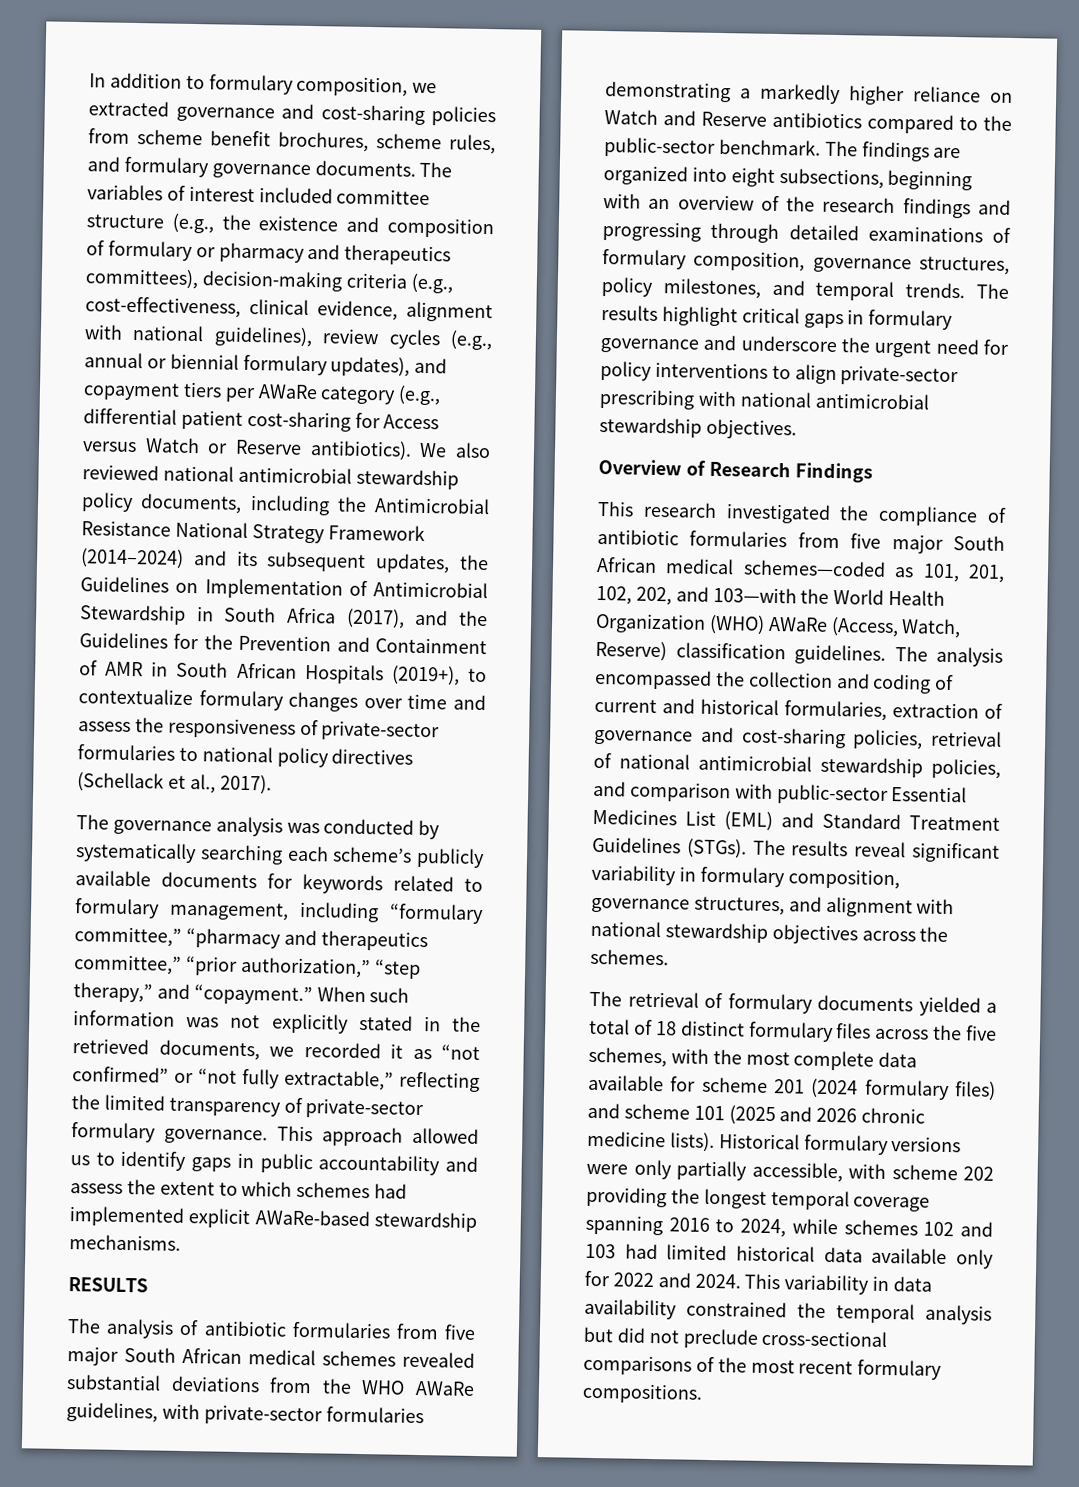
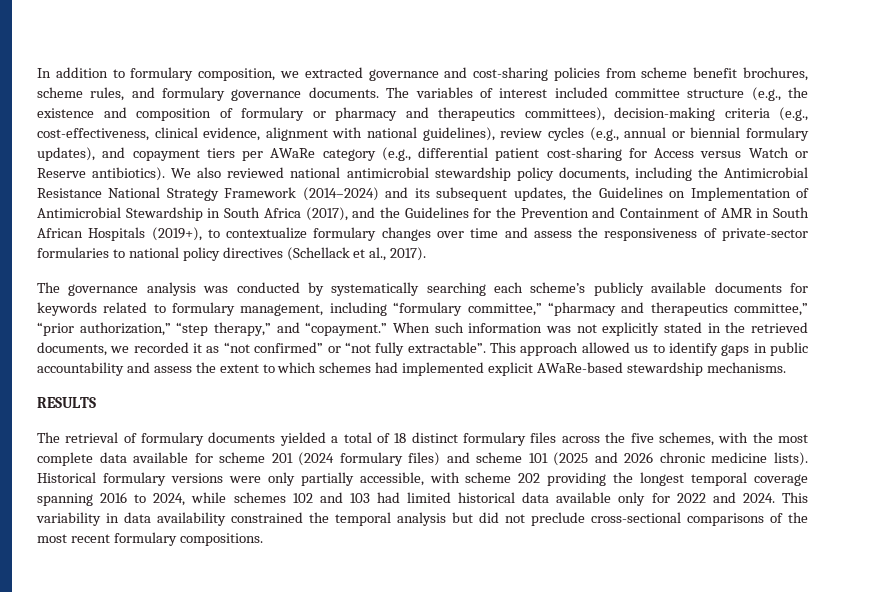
- When such information was not explicitly stated in the retrieved documents, we recorded it as “not confirmed” or “not fully extractable,” reflecting the limited transparency of private-sector formulary governance.
+ When such information was not explicitly stated in the retrieved documents, we recorded it as “not confirmed” or “not fully extractable”.
- The analysis of antibiotic formularies from five major South African medical schemes revealed substantial deviations from the WHO AWaRe guidelines, with private-sector formularies demonstrating a markedly higher reliance on Watch and Reserve antibiotics compared to the public-sector benchmark. The findings are organized into eight subsections, beginning with an overview of the research findings and progressing through detailed examinations of formulary composition, governance structures, policy milestones, and temporal trends. The results highlight critical gaps in formulary governance and underscore the urgent need for policy interventions to align private-sector prescribing with national antimicrobial stewardship objectives.
- Overview of Research Findings
- This research investigated the compliance of antibiotic formularies from five major South African medical schemes—coded as 101, 201, 102, 202, and 103—with the World Health Organization (WHO) AWaRe (Access, Watch, Reserve) classification guidelines. The analysis encompassed the collection and coding of current and historical formularies, extraction of governance and cost-sharing policies, retrieval of national antimicrobial stewardship policies, and comparison with public-sector Essential Medicines List (EML) and Standard Treatment Guidelines (STGs). The results reveal significant variability in formulary composition, governance structures, and alignment with national stewardship objectives across the schemes.

